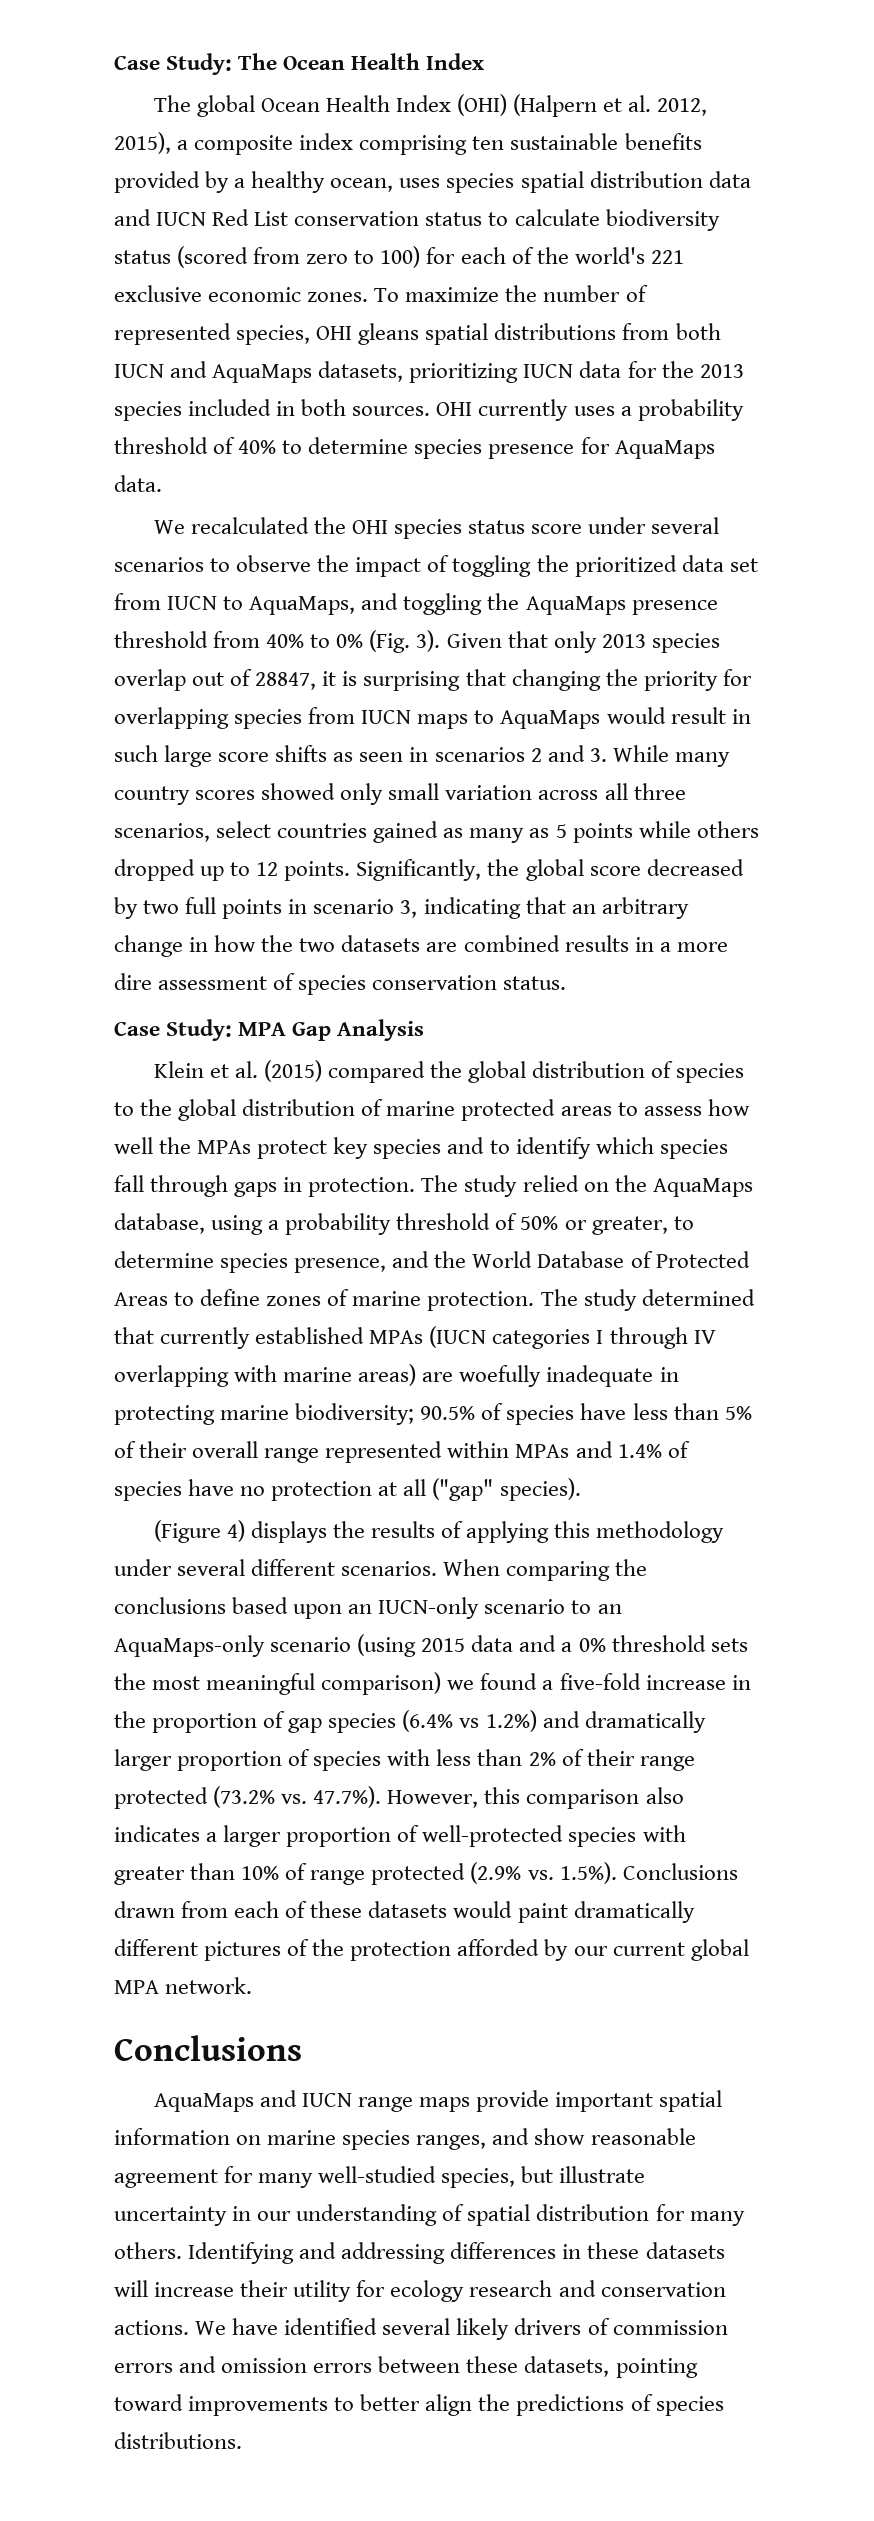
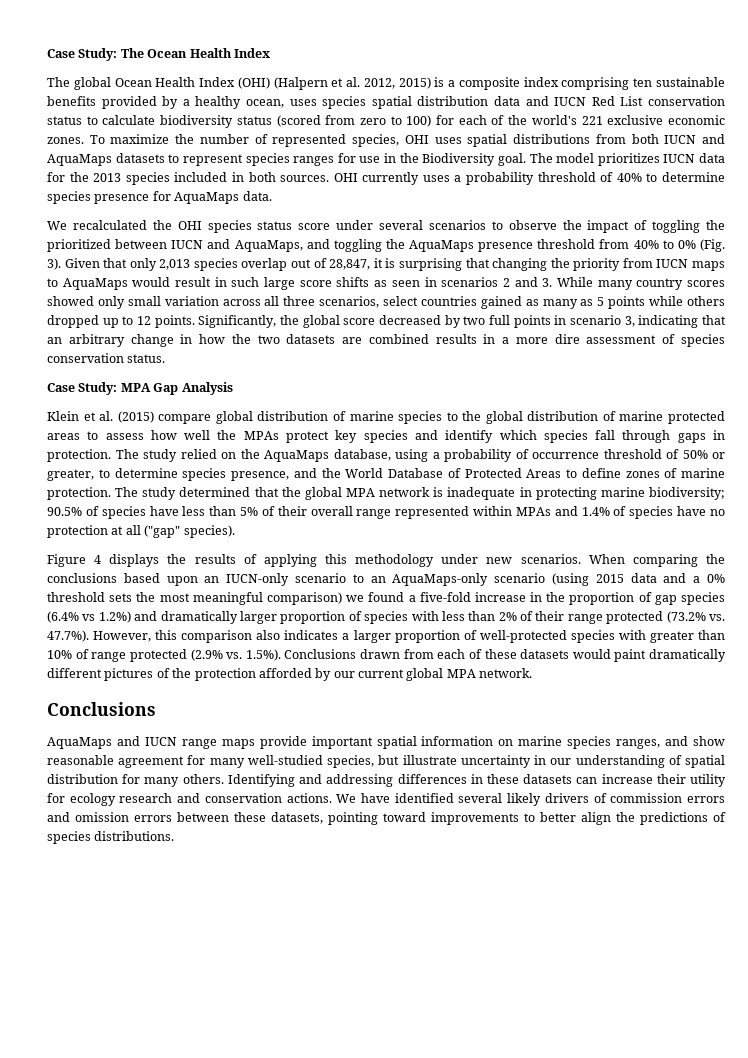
- The global Ocean Health Index (OHI) (Halpern et al. 2012, 2015), a composite index comprising ten sustainable benefits provided by a healthy ocean, uses species spatial distribution data and IUCN Red List conservation status to calculate biodiversity status (scored from zero to 100) for each of the world's 221 exclusive economic zones.
+ The global Ocean Health Index (OHI) (Halpern et al. 2012, 2015) is a composite index comprising ten sustainable benefits provided by a healthy ocean, uses species spatial distribution data and IUCN Red List conservation status to calculate biodiversity status (scored from zero to 100) for each of the world's 221 exclusive economic zones.
- To maximize the number of represented species, OHI gleans spatial distributions from both IUCN and AquaMaps datasets, prioritizing IUCN data for the 2013 species included in both sources.
+ To maximize the number of represented species, OHI uses spatial distributions from both IUCN and AquaMaps datasets to represent species ranges for use in the Biodiversity goal. The model prioritizes IUCN data for the 2013 species included in both sources.
- We recalculated the OHI species status score under several scenarios to observe the impact of toggling the prioritized data set from IUCN to AquaMaps, and toggling the AquaMaps presence threshold from 40% to 0% (Fig. 3).
+ We recalculated the OHI species status score under several scenarios to observe the impact of toggling the prioritized between IUCN and AquaMaps, and toggling the AquaMaps presence threshold from 40% to 0% (Fig. 3).
- Given that only 2013 species overlap out of 28847, it is surprising that changing the priority for overlapping species from IUCN maps to AquaMaps would result in such large score shifts as seen in scenarios 2 and 3. While many country scores showed only small variation across all three scenarios, select countries gained as many as 5 points while others dropped up to 12 points.
+ Given that only 2,013 species overlap out of 28,847, it is surprising that changing the priority from IUCN maps to AquaMaps would result in such large score shifts as seen in scenarios 2 and 3. While many country scores showed only small variation across all three scenarios, select countries gained as many as 5 points while others dropped up to 12 points.
- Klein et al. (2015) compared the global distribution of species to the global distribution of marine protected areas to assess how well the MPAs protect key species and to identify which species fall through gaps in protection.
+ Klein et al. (2015) compare global distribution of marine species to the global distribution of marine protected areas to assess how well the MPAs protect key species and identify which species fall through gaps in protection.
- The study relied on the AquaMaps database, using a probability threshold of 50% or greater, to determine species presence, and the World Database of Protected Areas to define zones of marine protection.
+ The study relied on the AquaMaps database, using a probability of occurrence threshold of 50% or greater, to determine species presence, and the World Database of Protected Areas to define zones of marine protection.
- The study determined that currently established MPAs (IUCN categories I through IV overlapping with marine areas) are woefully inadequate in protecting marine biodiversity; 90.5% of species have less than 5% of their overall range represented within MPAs and 1.4% of species have no protection at all ("gap" species).
+ The study determined that the global MPA network is inadequate in protecting marine biodiversity; 90.5% of species have less than 5% of their overall range represented within MPAs and 1.4% of species have no protection at all ("gap" species).
- (Figure 4) displays the results of applying this methodology under several different scenarios.
+ Figure 4 displays the results of applying this methodology under new scenarios.
- Identifying and addressing differences in these datasets will increase their utility for ecology research and conservation actions.
+ Identifying and addressing differences in these datasets can increase their utility for ecology research and conservation actions.

